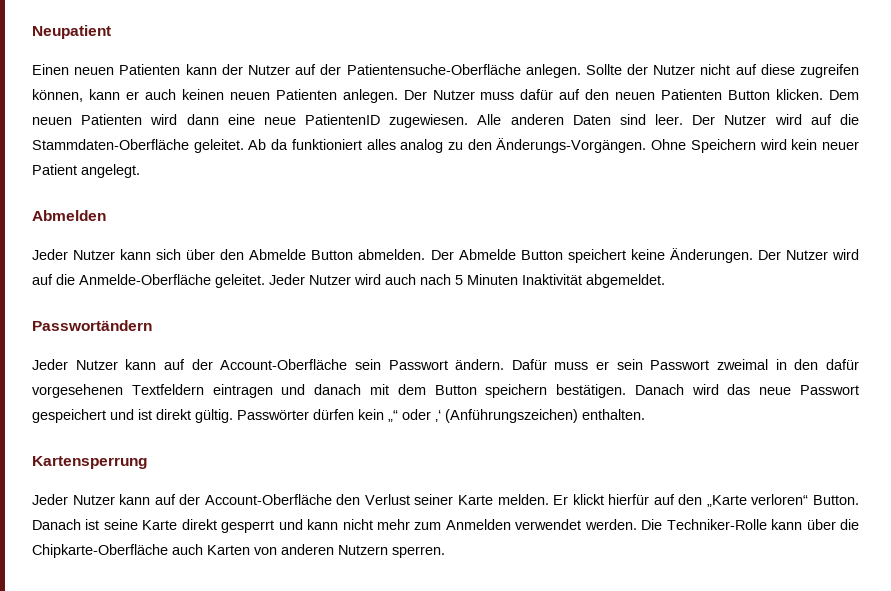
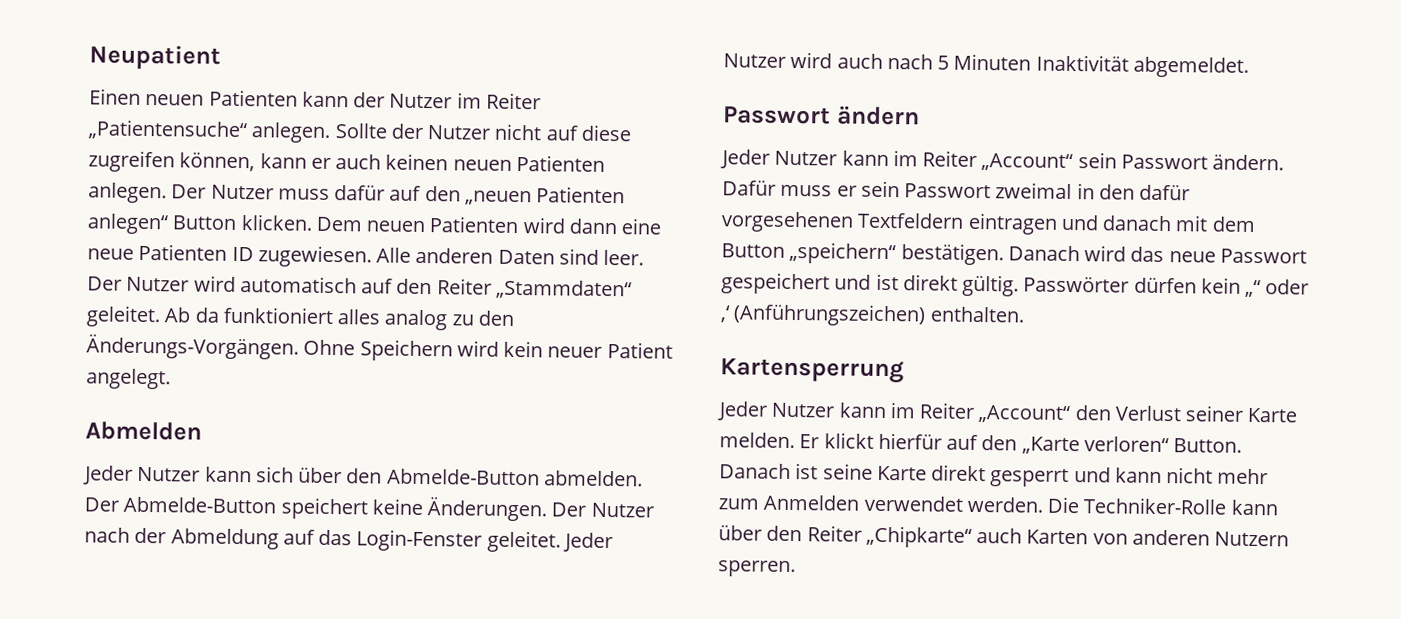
- Einen neuen Patienten kann der Nutzer auf der Patientensuche-Oberfläche anlegen.
+ Einen neuen Patienten kann der Nutzer im Reiter „Patientensuche“ anlegen.
- Der Nutzer muss dafür auf den neuen Patienten Button klicken.
+ Der Nutzer muss dafür auf den „neuen Patienten anlegen“ Button klicken.
- Dem neuen Patienten wird dann eine neue PatientenID zugewiesen.
+ Dem neuen Patienten wird dann eine neue Patienten ID zugewiesen.
- Der Nutzer wird auf die Stammdaten-Oberfläche geleitet.
+ Der Nutzer wird automatisch auf den Reiter „Stammdaten“ geleitet.
- Jeder Nutzer kann sich über den Abmelde Button abmelden. Der Abmelde Button speichert keine Änderungen.
+ Jeder Nutzer kann sich über den Abmelde-Button abmelden. Der Abmelde-Button speichert keine Änderungen.
- Der Nutzer wird auf die Anmelde-Oberfläche geleitet.
+ Der Nutzer nach der Abmeldung auf das Login-Fenster geleitet.
- Passwortändern
- Jeder Nutzer kann auf der Account-Oberfläche sein Passwort ändern.
+ Passwort ändern
+ Jeder Nutzer kann im Reiter „Account“ sein Passwort ändern.
- Dafür muss er sein Passwort zweimal in den dafür vorgesehenen Textfeldern eintragen und danach mit dem Button speichern bestätigen.
+ Dafür muss er sein Passwort zweimal in den dafür vorgesehenen Textfeldern eintragen und danach mit dem Button „speichern“ bestätigen.
- Jeder Nutzer kann auf der Account-Oberfläche den Verlust seiner Karte melden.
+ Jeder Nutzer kann im Reiter „Account“ den Verlust seiner Karte melden.
- Die Techniker-Rolle kann über die Chipkarte-Oberfläche auch Karten von anderen Nutzern sperren.
+ Die Techniker-Rolle kann über den Reiter „Chipkarte“ auch Karten von anderen Nutzern sperren.

